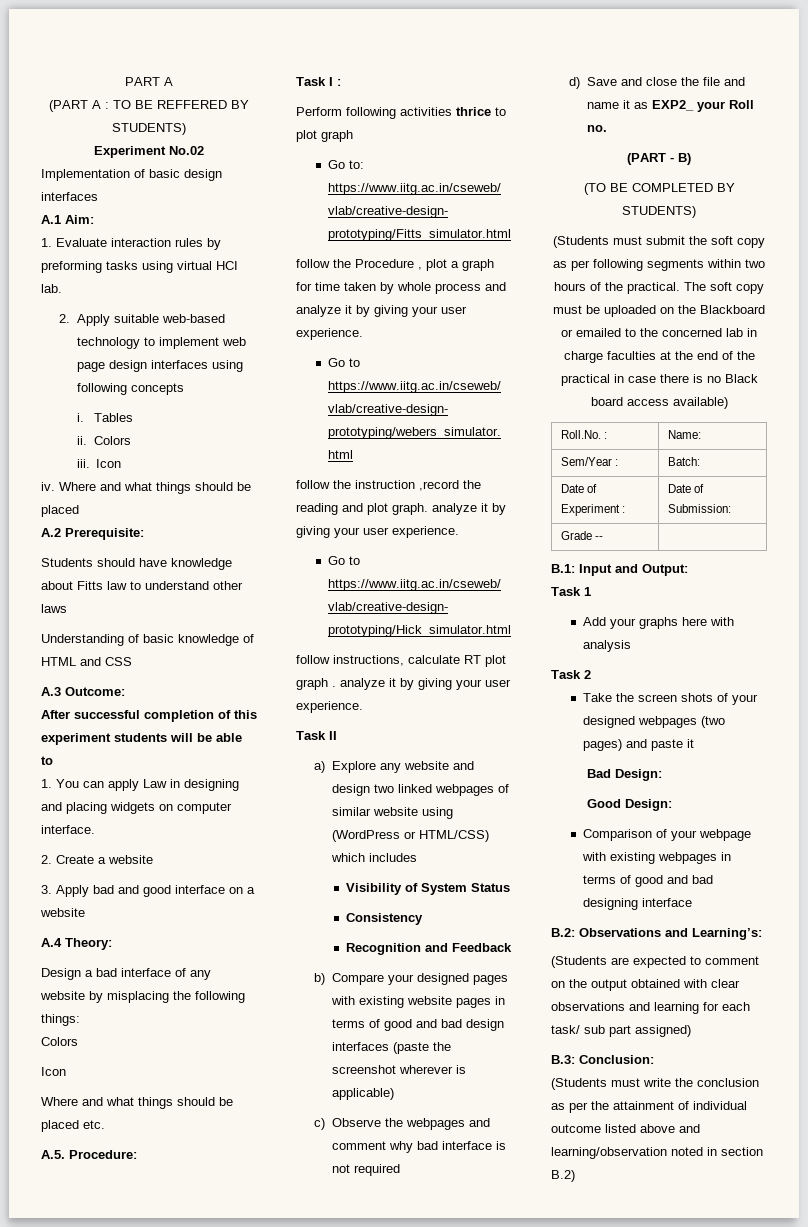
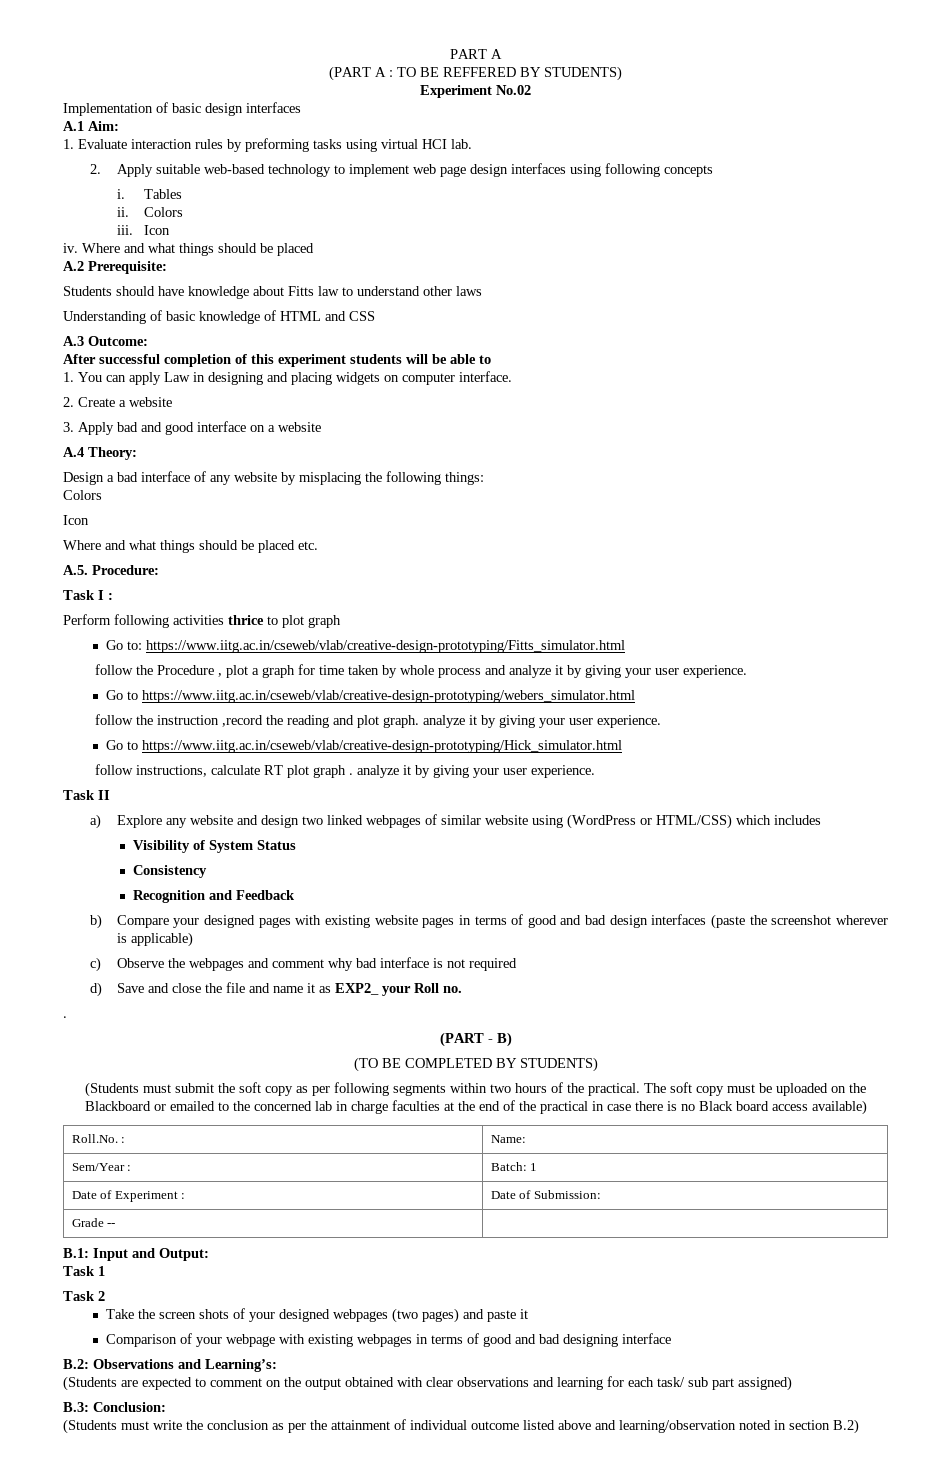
  d) Save and close the file and name it as EXP2_ your Roll no.
+ .
- Sem/Year : | Batch:
+ Sem/Year : | Batch: 1
- Add your graphs here with analysis
- Bad Design:
- Good Design:

